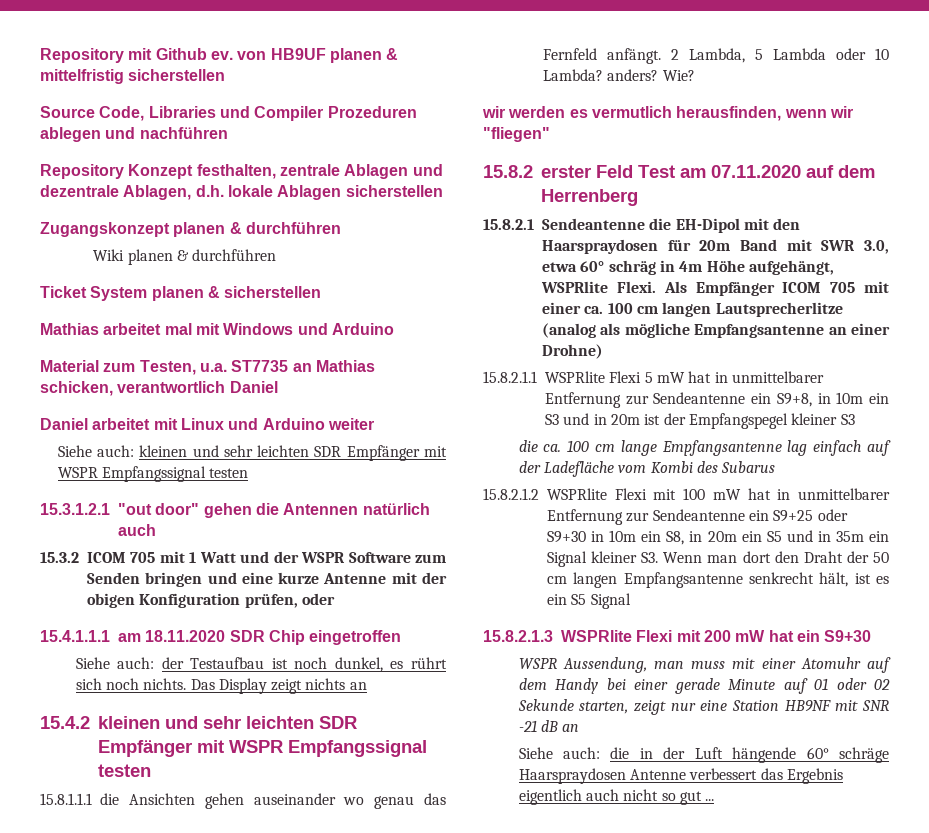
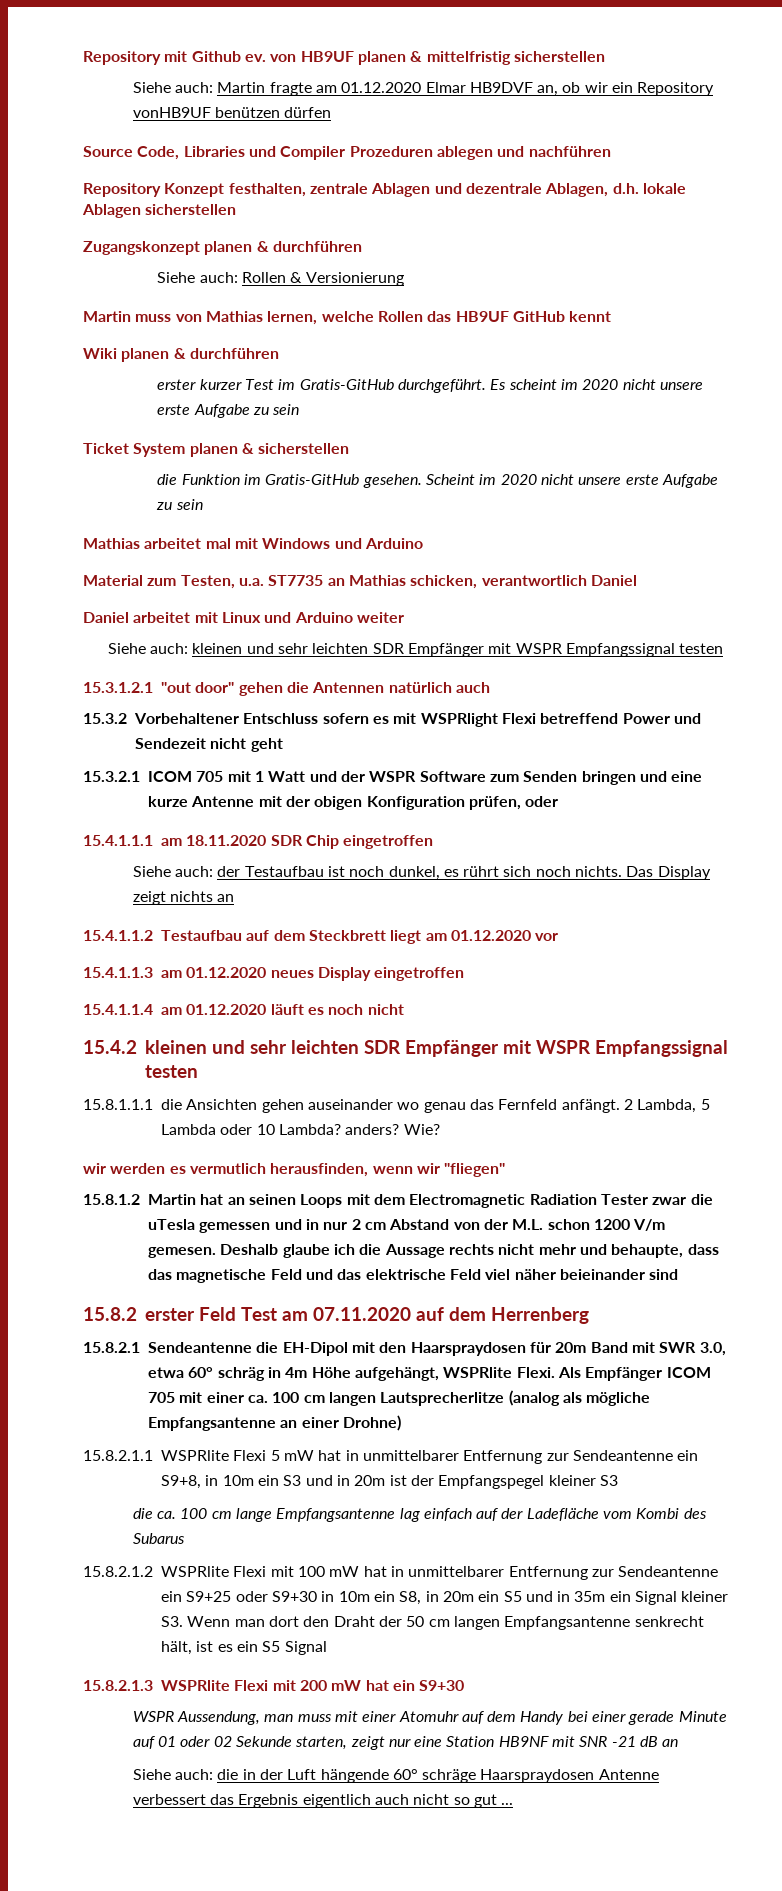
+ Siehe auch: Martin fragte am 01.12.2020 Elmar HB9DVF an, ob wir ein Repository vonHB9UF benützen dürfen
+ Siehe auch: Rollen & Versionierung
+ Martin muss von Mathias lernen, welche Rollen das HB9UF GitHub kennt
  Wiki planen & durchführen
+ erster kurzer Test im Gratis-GitHub durchgeführt. Es scheint im 2020 nicht unsere erste Aufgabe zu sein
+ die Funktion im Gratis-GitHub gesehen. Scheint im 2020 nicht unsere erste Aufgabe zu sein
- 15.3.2 ICOM 705 mit 1 Watt und der WSPR Software zum Senden bringen und eine kurze Antenne mit der obigen Konfiguration prüfen, oder
+ 15.3.2 Vorbehaltener Entschluss sofern es mit WSPRlight Flexi betreffend Power und Sendezeit nicht geht
+ 15.3.2.1 ICOM 705 mit 1 Watt und der WSPR Software zum Senden bringen und eine kurze Antenne mit der obigen Konfiguration prüfen, oder
+ 15.4.1.1.2 Testaufbau auf dem Steckbrett liegt am 01.12.2020 vor
+ 15.4.1.1.3 am 01.12.2020 neues Display eingetroffen
+ 15.4.1.1.4 am 01.12.2020 läuft es noch nicht
+ 15.8.1.2 Martin hat an seinen Loops mit dem Electromagnetic Radiation Tester zwar die uTesla gemessen und in nur 2 cm Abstand von der M.L. schon 1200 V/m gemesen. Deshalb glaube ich die Aussage rechts nicht mehr und behaupte, dass das magnetische Feld und das elektrische Feld viel näher beieinander sind

